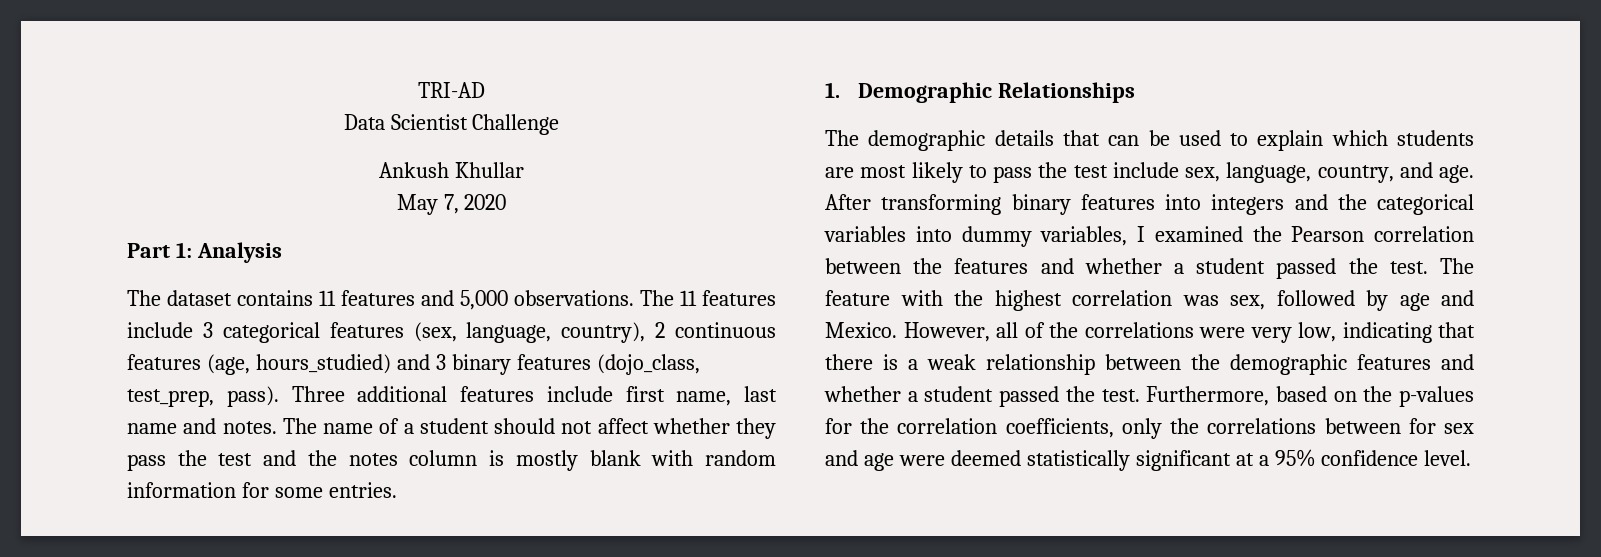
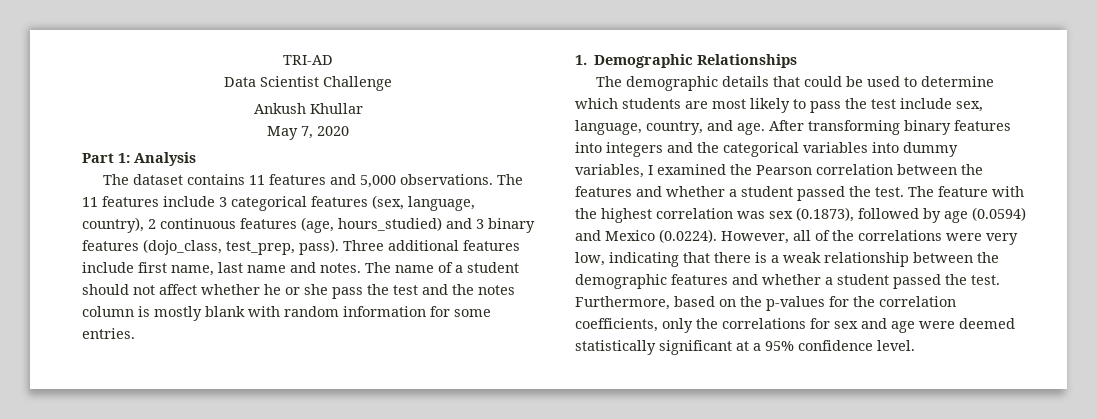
- The name of a student should not affect whether they pass the test and the notes column is mostly blank with random information for some entries.
+ The name of a student should not affect whether he or she pass the test and the notes column is mostly blank with random information for some entries.
- The demographic details that can be used to explain which students are most likely to pass the test include sex, language, country, and age.
+ The demographic details that could be used to determine which students are most likely to pass the test include sex, language, country, and age.
- The feature with the highest correlation was sex, followed by age and Mexico. However, all of the correlations were very low, indicating that there is a weak relationship between the demographic features and whether a student passed the test.
+ The feature with the highest correlation was sex (0.1873), followed by age (0.0594) and Mexico (0.0224). However, all of the correlations were very low, indicating that there is a weak relationship between the demographic features and whether a student passed the test.
- Furthermore, based on the p-values for the correlation coefficients, only the correlations between for sex and age were deemed statistically significant at a 95% confidence level.
+ Furthermore, based on the p-values for the correlation coefficients, only the correlations for sex and age were deemed statistically significant at a 95% confidence level.

